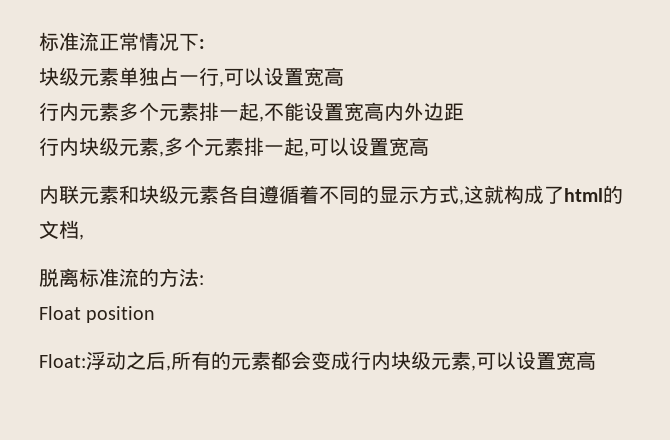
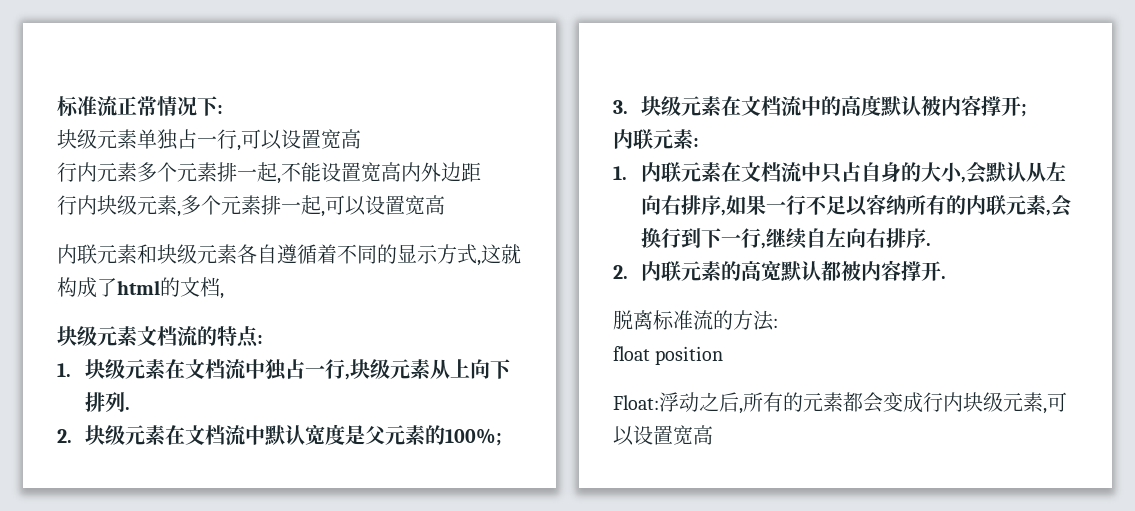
+ 块级元素文档流的特点:
+ 1.块级元素在文档流中独占一行,块级元素从上向下排列.
+ 2.块级元素在文档流中默认宽度是父元素的100%;
+ 3.块级元素在文档流中的高度默认被内容撑开;
+ 内联元素:
+ 1.内联元素在文档流中只占自身的大小,会默认从左向右排序,如果一行不足以容纳所有的内联元素,会换行到下一行,继续自左向右排序.
+ 2.内联元素的高宽默认都被内容撑开.
- Float position
+ float position

